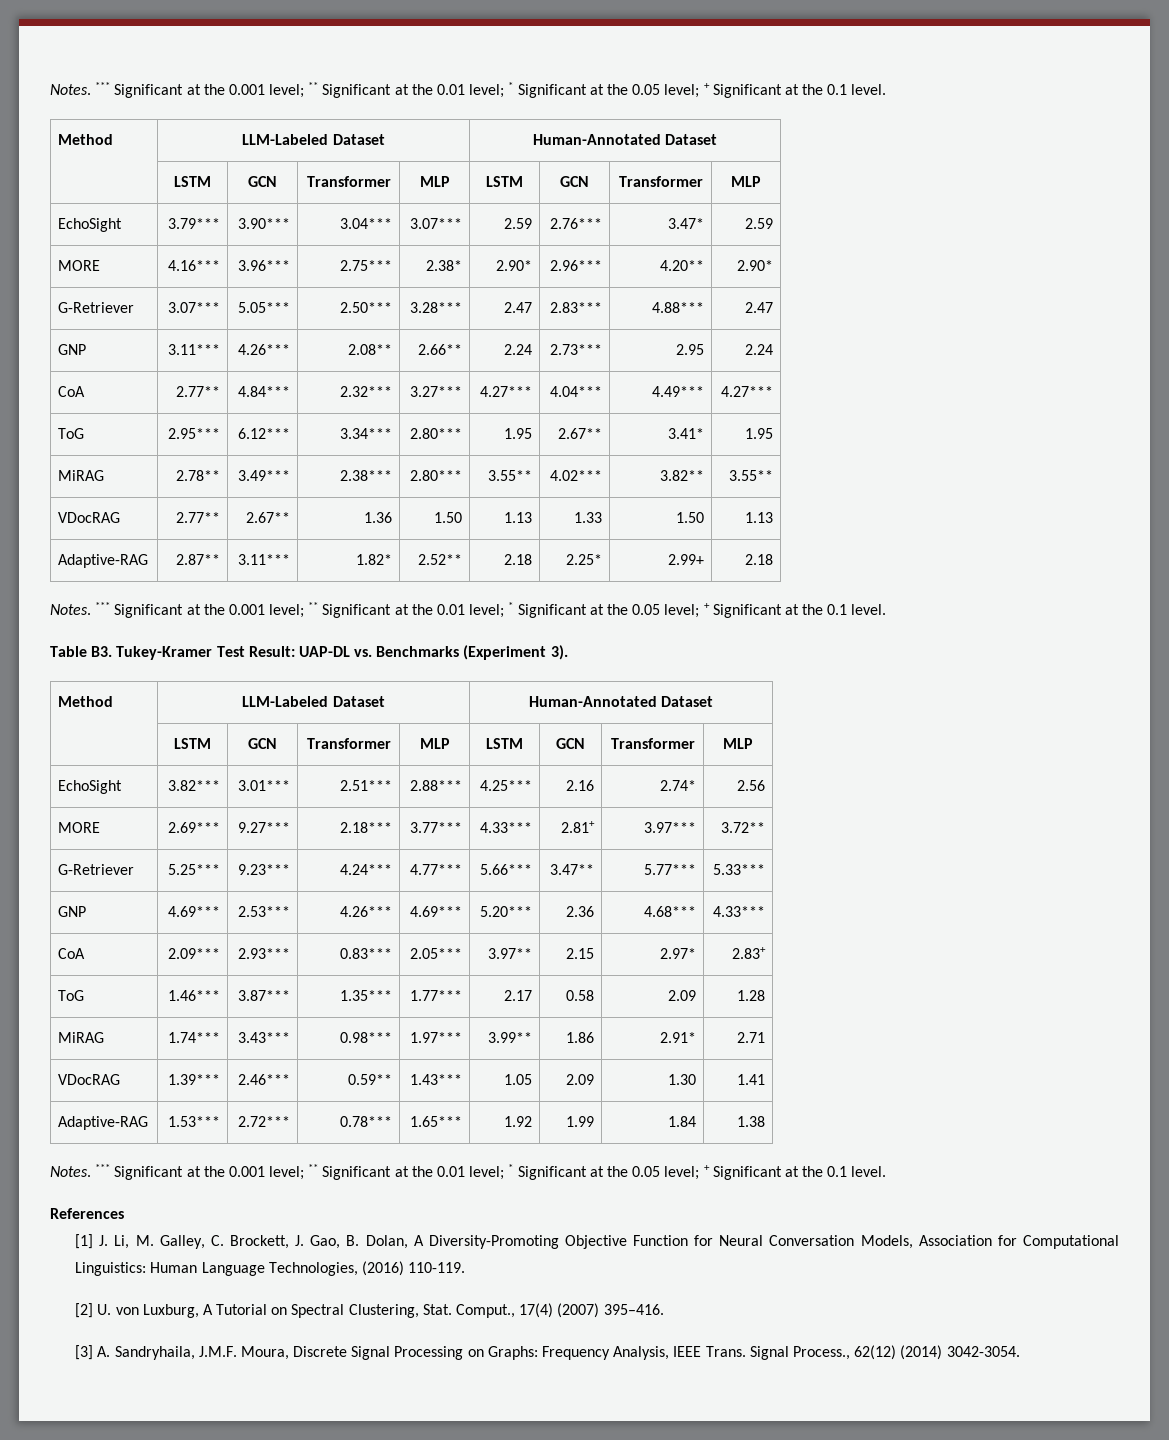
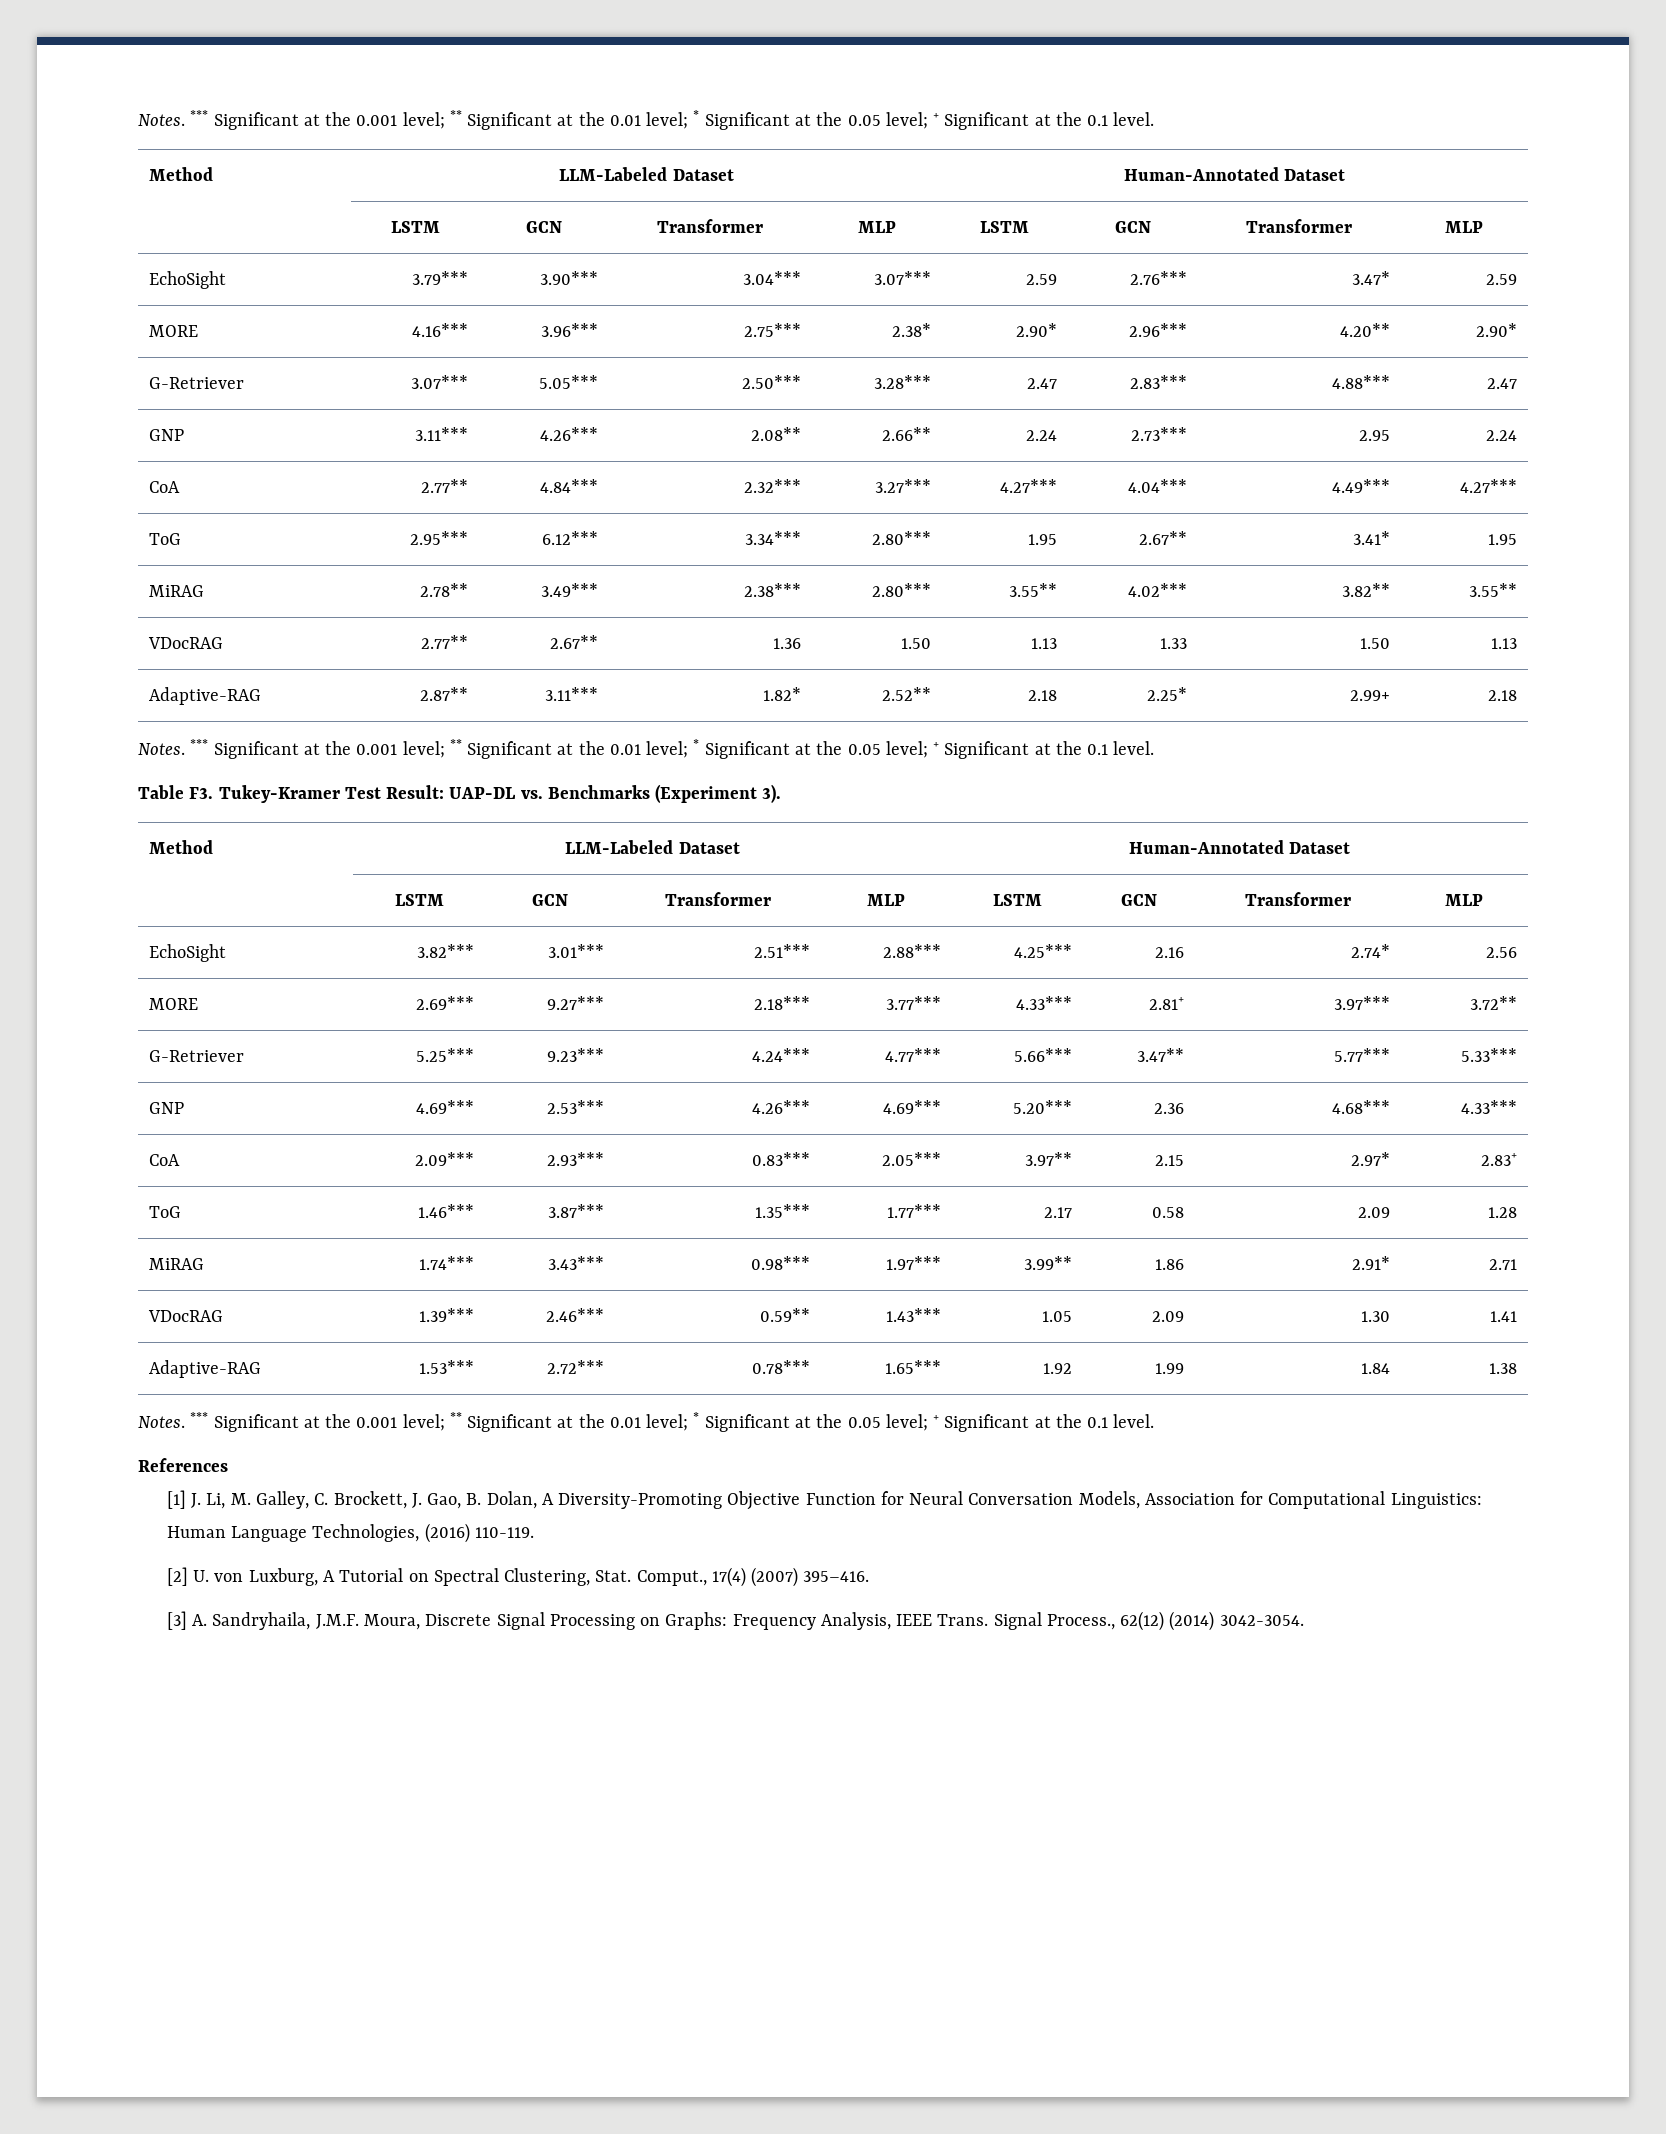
- Table B3. Tukey-Kramer Test Result: UAP-DL vs. Benchmarks (Experiment 3).
+ Table F3. Tukey-Kramer Test Result: UAP-DL vs. Benchmarks (Experiment 3).

